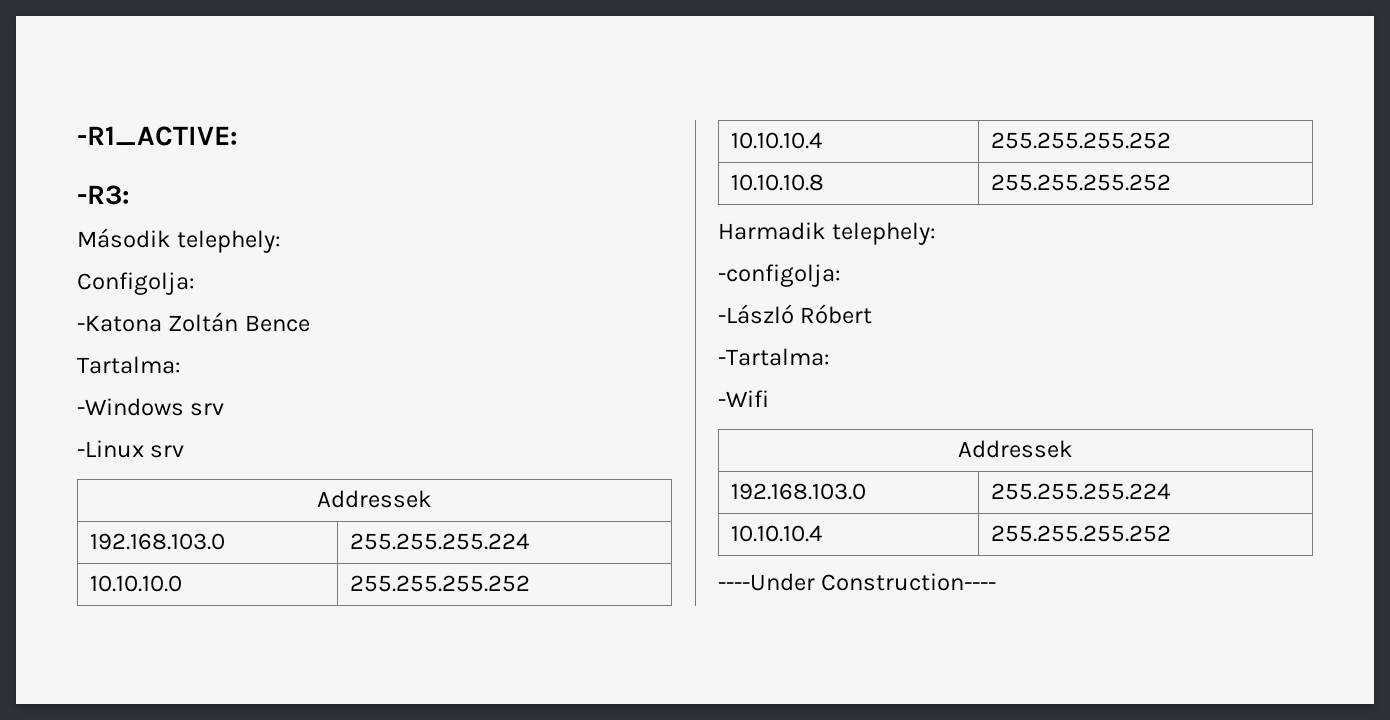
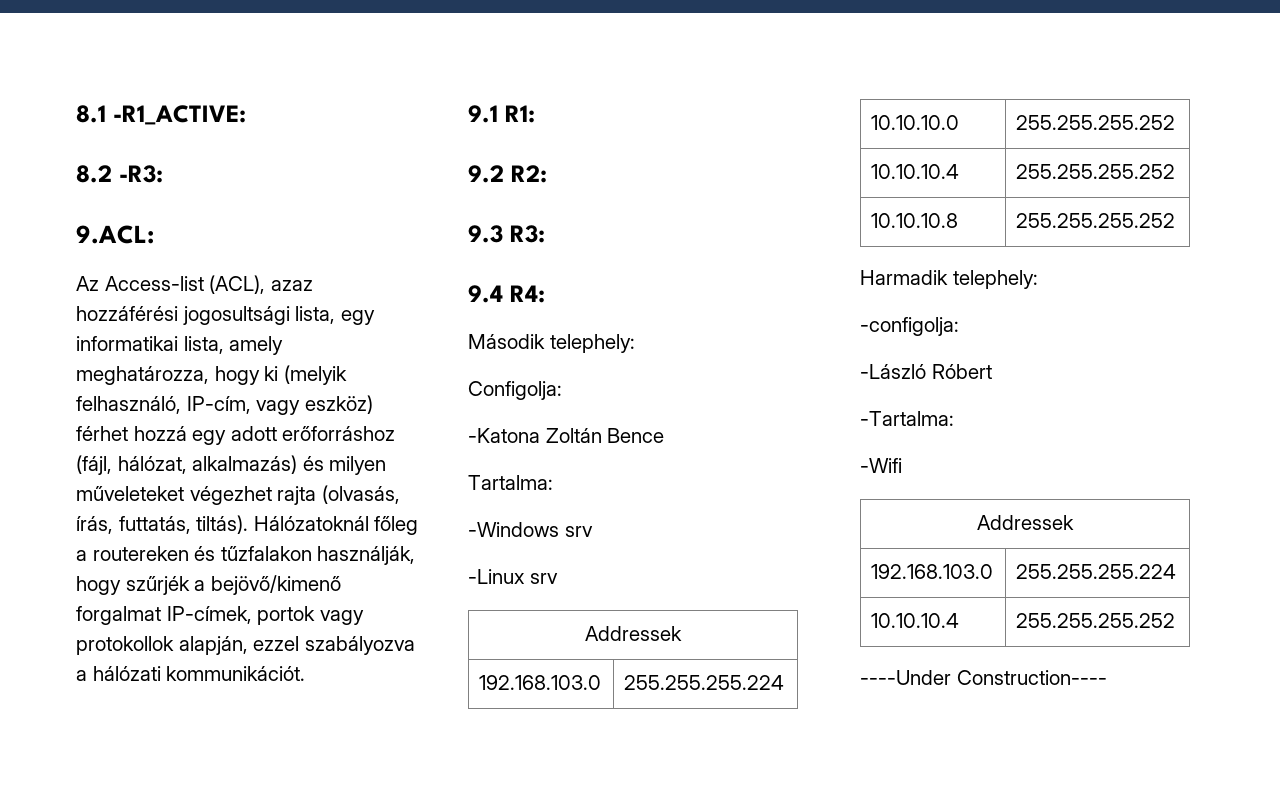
- -R1_ACTIVE:
+ 8.1 -R1_ACTIVE:
- -R3:
+ 8.2 -R3:
+ 9.ACL:
+ Az Access-list (ACL), azaz hozzáférési jogosultsági lista, egy informatikai lista, amely meghatározza, hogy ki (melyik felhasználó, IP-cím, vagy eszköz) férhet hozzá egy adott erőforráshoz (fájl, hálózat, alkalmazás) és milyen műveleteket végezhet rajta (olvasás, írás, futtatás, tiltás). Hálózatoknál főleg a routereken és tűzfalakon használják, hogy szűrjék a bejövő/kimenő forgalmat IP-címek, portok vagy protokollok alapján, ezzel szabályozva a hálózati kommunikációt.
+ 9.1 R1:
+ 9.2 R2:
+ 9.3 R3:
+ 9.4 R4:

